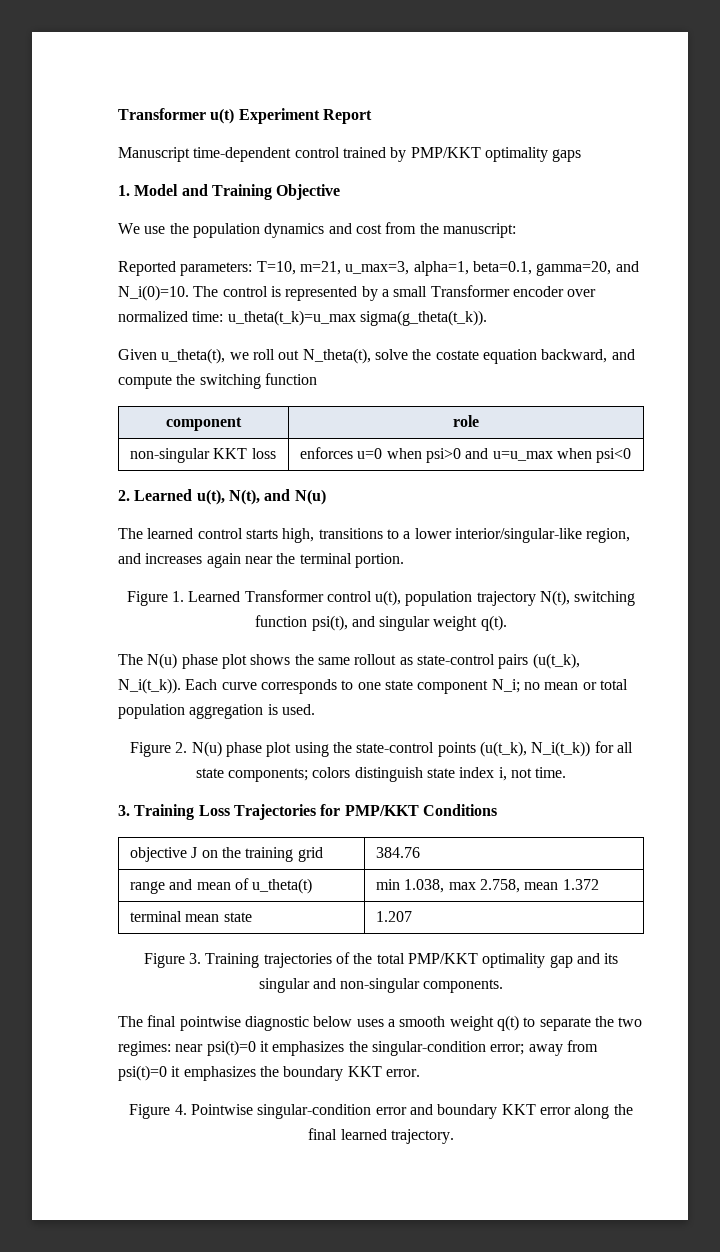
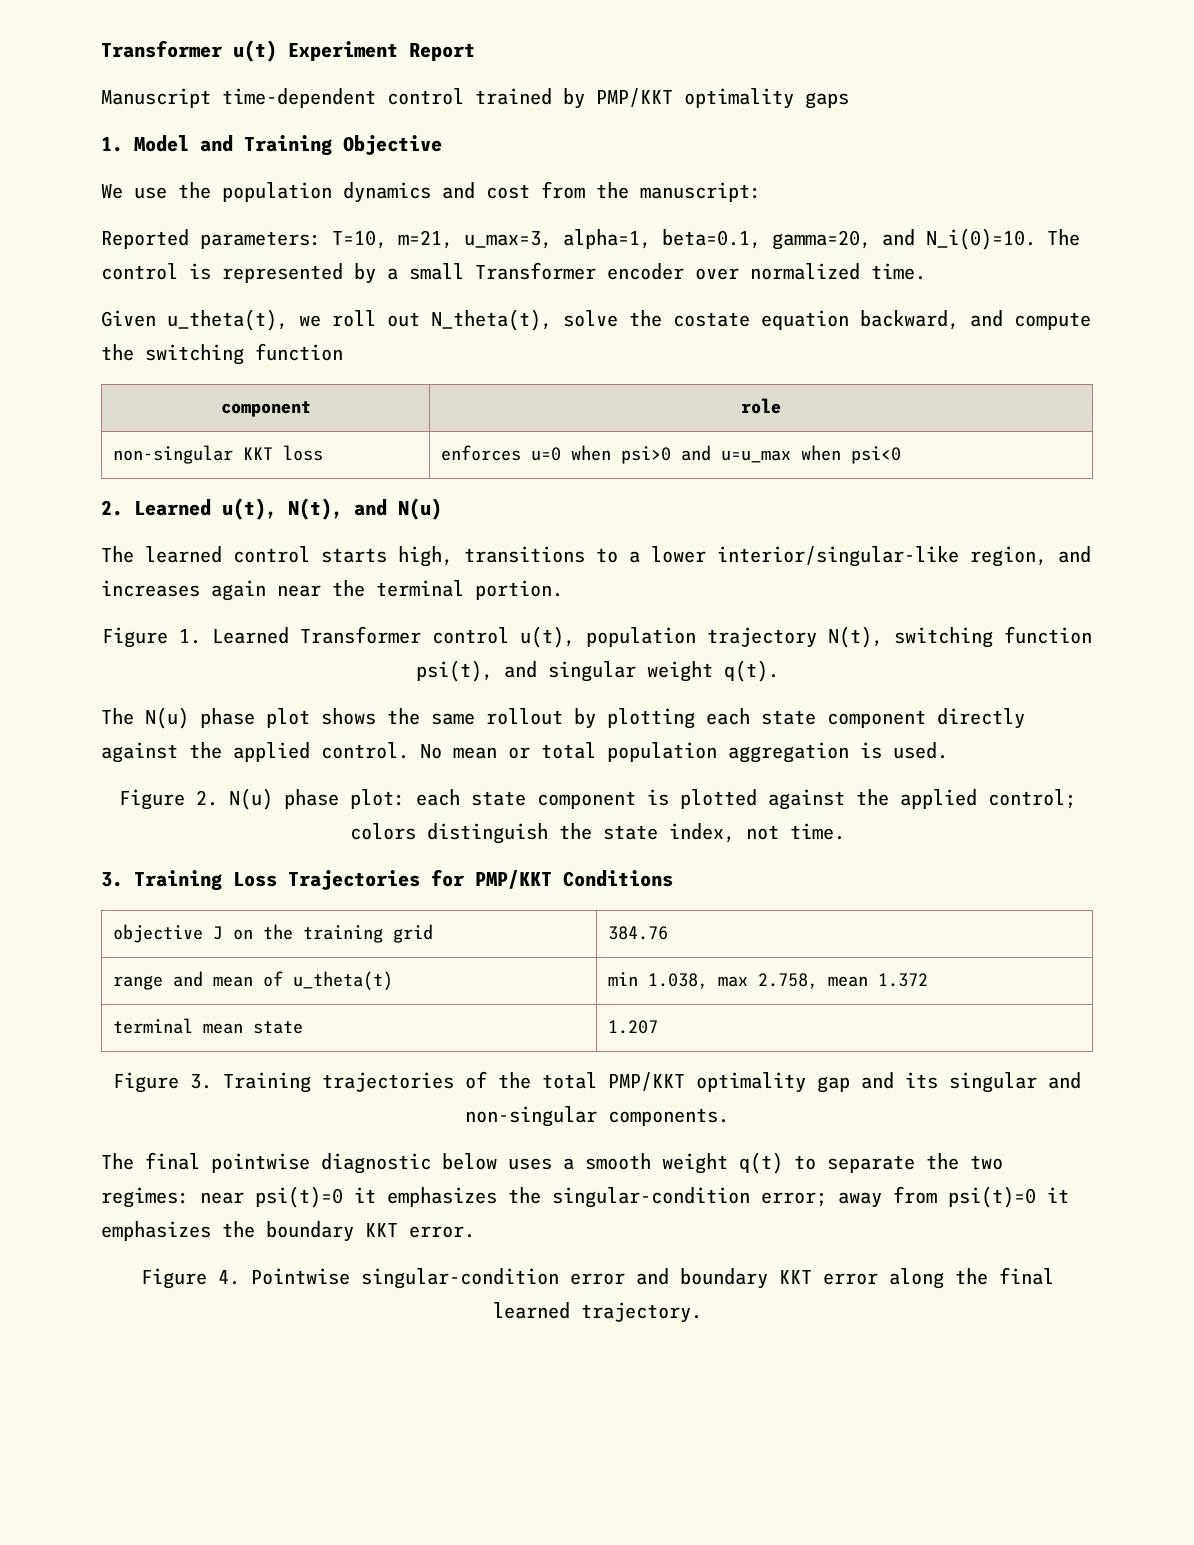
- The control is represented by a small Transformer encoder over normalized time: u_theta(t_k)=u_max sigma(g_theta(t_k)).
+ The control is represented by a small Transformer encoder over normalized time.
- The N(u) phase plot shows the same rollout as state-control pairs (u(t_k), N_i(t_k)). Each curve corresponds to one state component N_i; no mean or total population aggregation is used.
+ The N(u) phase plot shows the same rollout by plotting each state component directly against the applied control. No mean or total population aggregation is used.
- Figure 2. N(u) phase plot using the state-control points (u(t_k), N_i(t_k)) for all state components; colors distinguish state index i, not time.
+ Figure 2. N(u) phase plot: each state component is plotted against the applied control; colors distinguish the state index, not time.

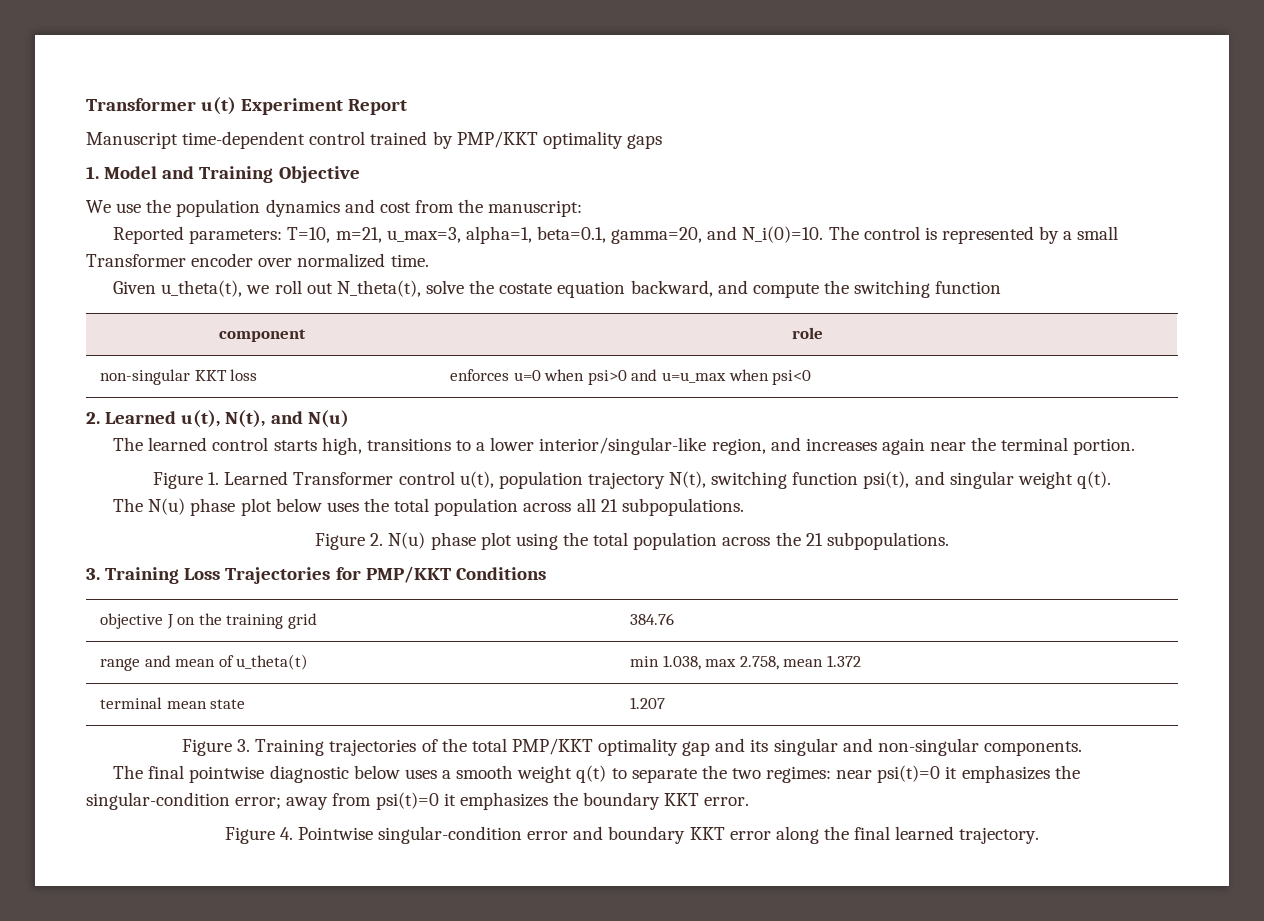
- The N(u) phase plot shows the same rollout by plotting each state component directly against the applied control. No mean or total population aggregation is used.
- Figure 2. N(u) phase plot: each state component is plotted against the applied control; colors distinguish the state index, not time.
+ The N(u) phase plot below uses the total population across all 21 subpopulations.
+ Figure 2. N(u) phase plot using the total population across the 21 subpopulations.

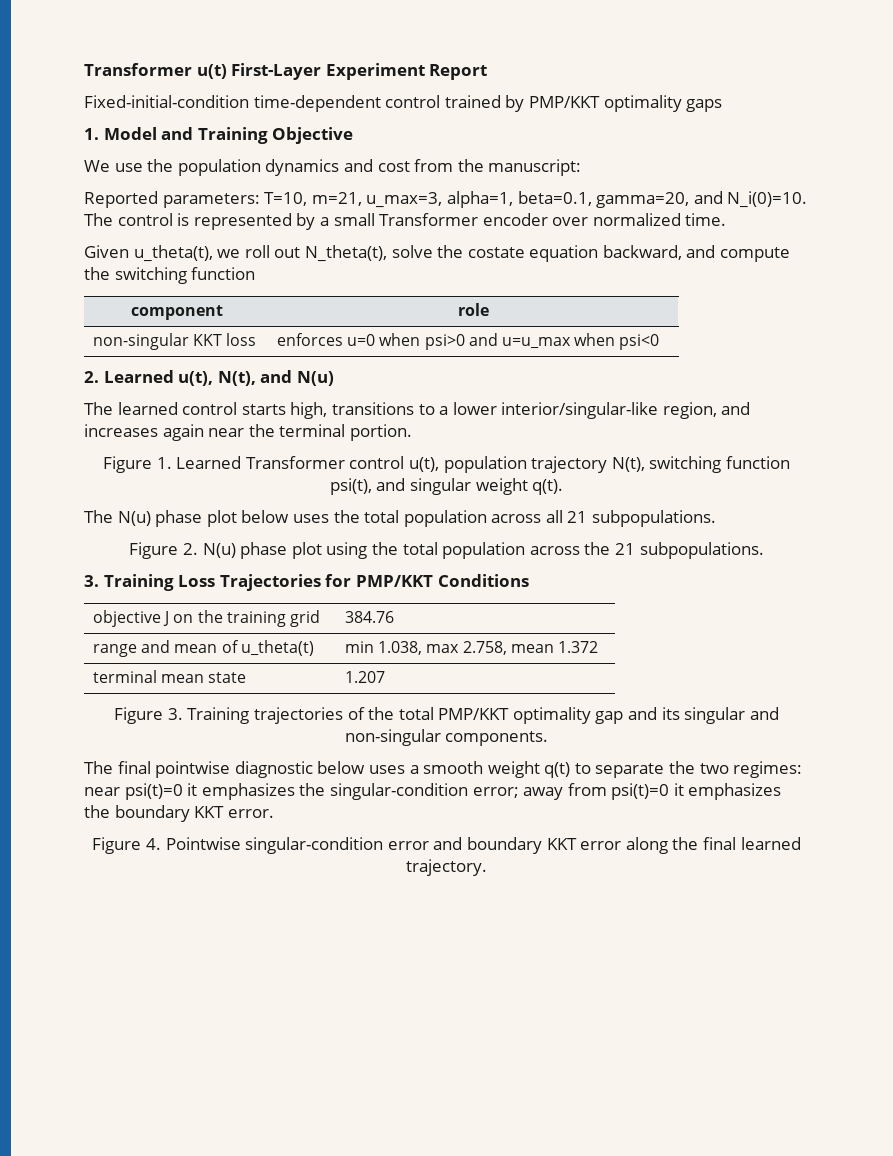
- Transformer u(t) Experiment Report
+ Transformer u(t) First-Layer Experiment Report
- Manuscript time-dependent control trained by PMP/KKT optimality gaps
+ Fixed-initial-condition time-dependent control trained by PMP/KKT optimality gaps

